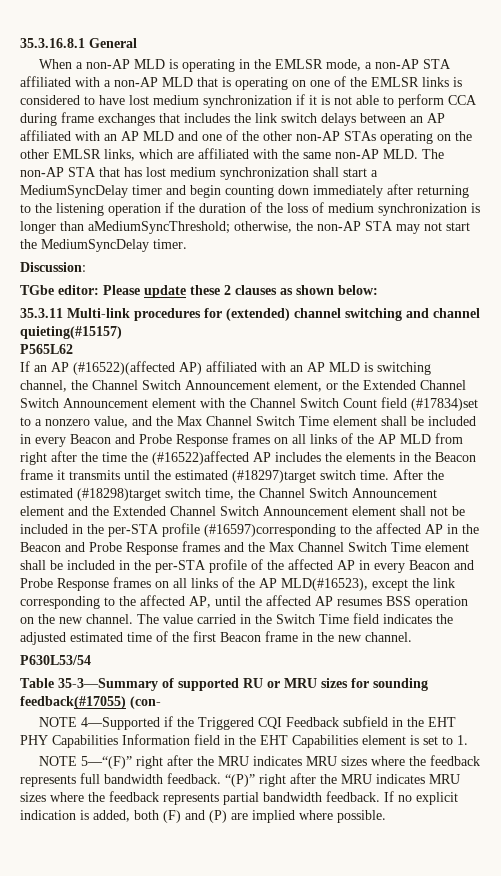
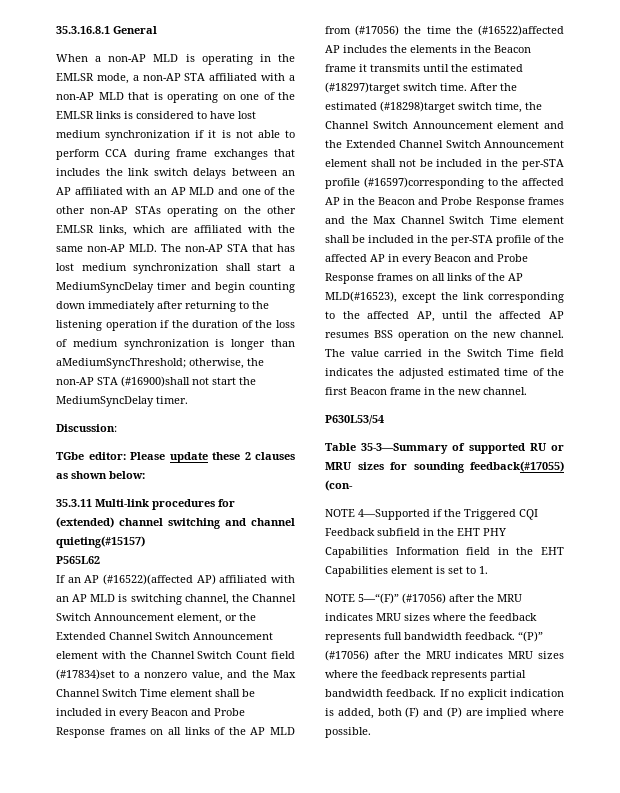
- otherwise, the non-AP STA may not start the MediumSyncDelay timer.
+ otherwise, the non-AP STA (#16900)shall not start the MediumSyncDelay timer.
- If an AP (#16522)(affected AP) affiliated with an AP MLD is switching channel, the Channel Switch Announcement element, or the Extended Channel Switch Announcement element with the Channel Switch Count field (#17834)set to a nonzero value, and the Max Channel Switch Time element shall be included in every Beacon and Probe Response frames on all links of the AP MLD from right after the time the (#16522)affected AP includes the elements in the Beacon frame it transmits until the estimated (#18297)target switch time.
+ If an AP (#16522)(affected AP) affiliated with an AP MLD is switching channel, the Channel Switch Announcement element, or the Extended Channel Switch Announcement element with the Channel Switch Count field (#17834)set to a nonzero value, and the Max Channel Switch Time element shall be included in every Beacon and Probe Response frames on all links of the AP MLD from (#17056) the time the (#16522)affected AP includes the elements in the Beacon frame it transmits until the estimated (#18297)target switch time.
- NOTE 5—“(F)” right after the MRU indicates MRU sizes where the feedback represents full bandwidth feedback.
+ NOTE 5—“(F)” (#17056) after the MRU indicates MRU sizes where the feedback represents full bandwidth feedback.
- “(P)” right after the MRU indicates MRU sizes where the feedback represents partial bandwidth feedback.
+ “(P)” (#17056) after the MRU indicates MRU sizes where the feedback represents partial bandwidth feedback.

